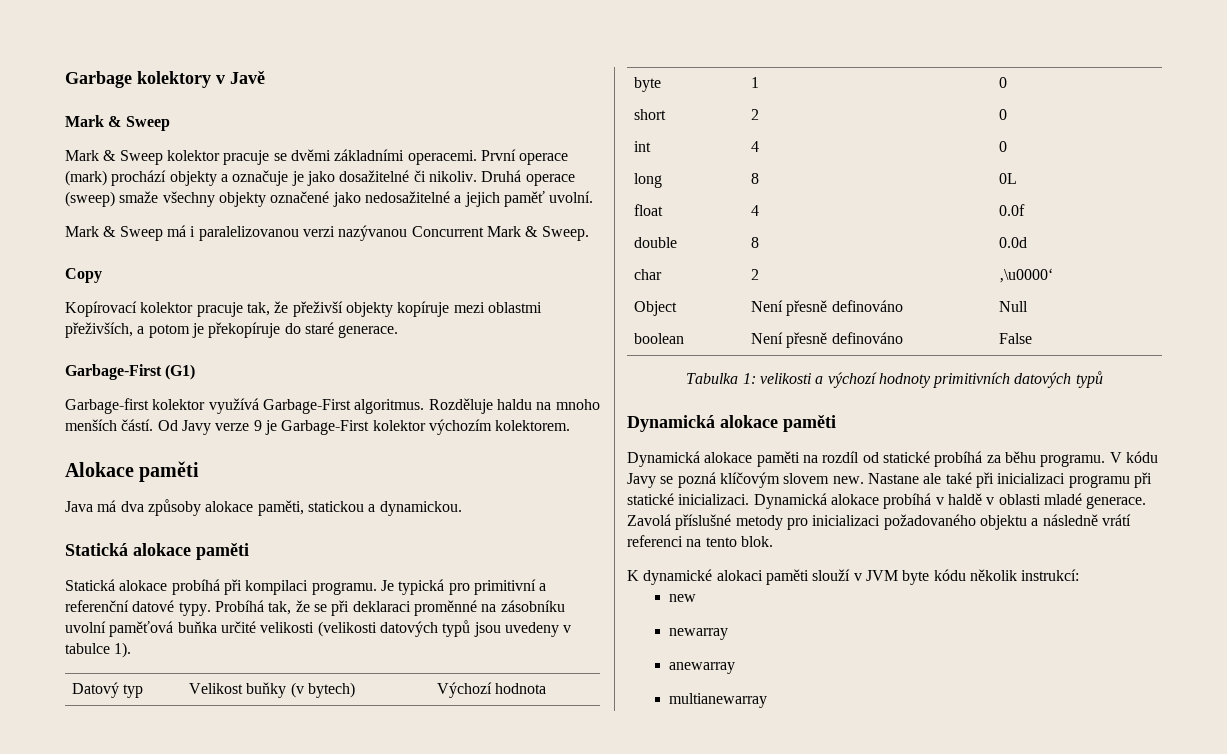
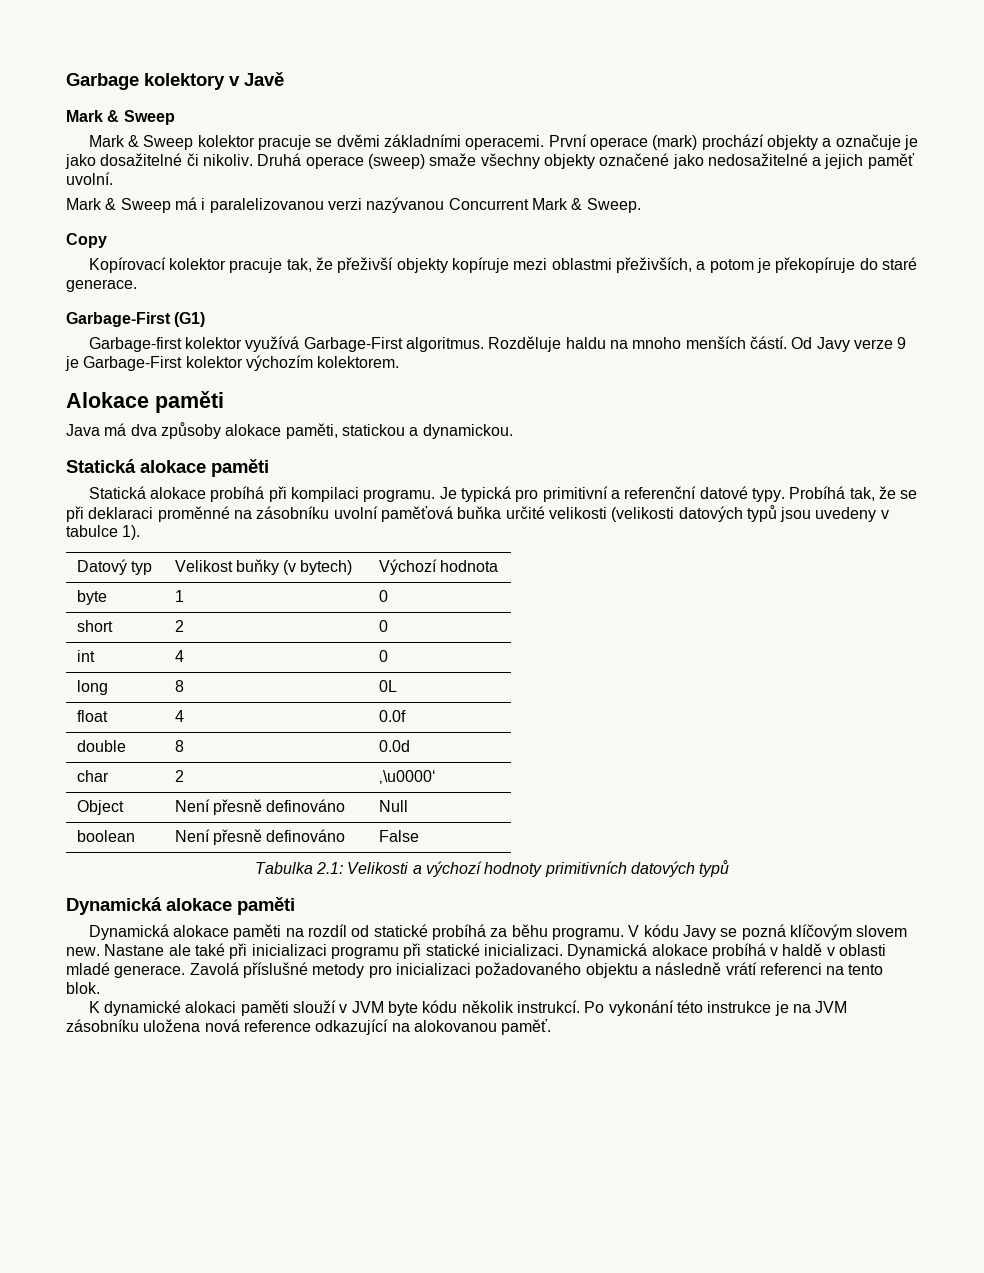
- Tabulka 1: velikosti a výchozí hodnoty primitivních datových typů
+ Tabulka 2.1: Velikosti a výchozí hodnoty primitivních datových typů
- K dynamické alokaci paměti slouží v JVM byte kódu několik instrukcí:
- new
- newarray
- anewarray
- multianewarray
+ K dynamické alokaci paměti slouží v JVM byte kódu několik instrukcí. Po vykonání této instrukce je na JVM zásobníku uložena nová reference odkazující na alokovanou paměť.

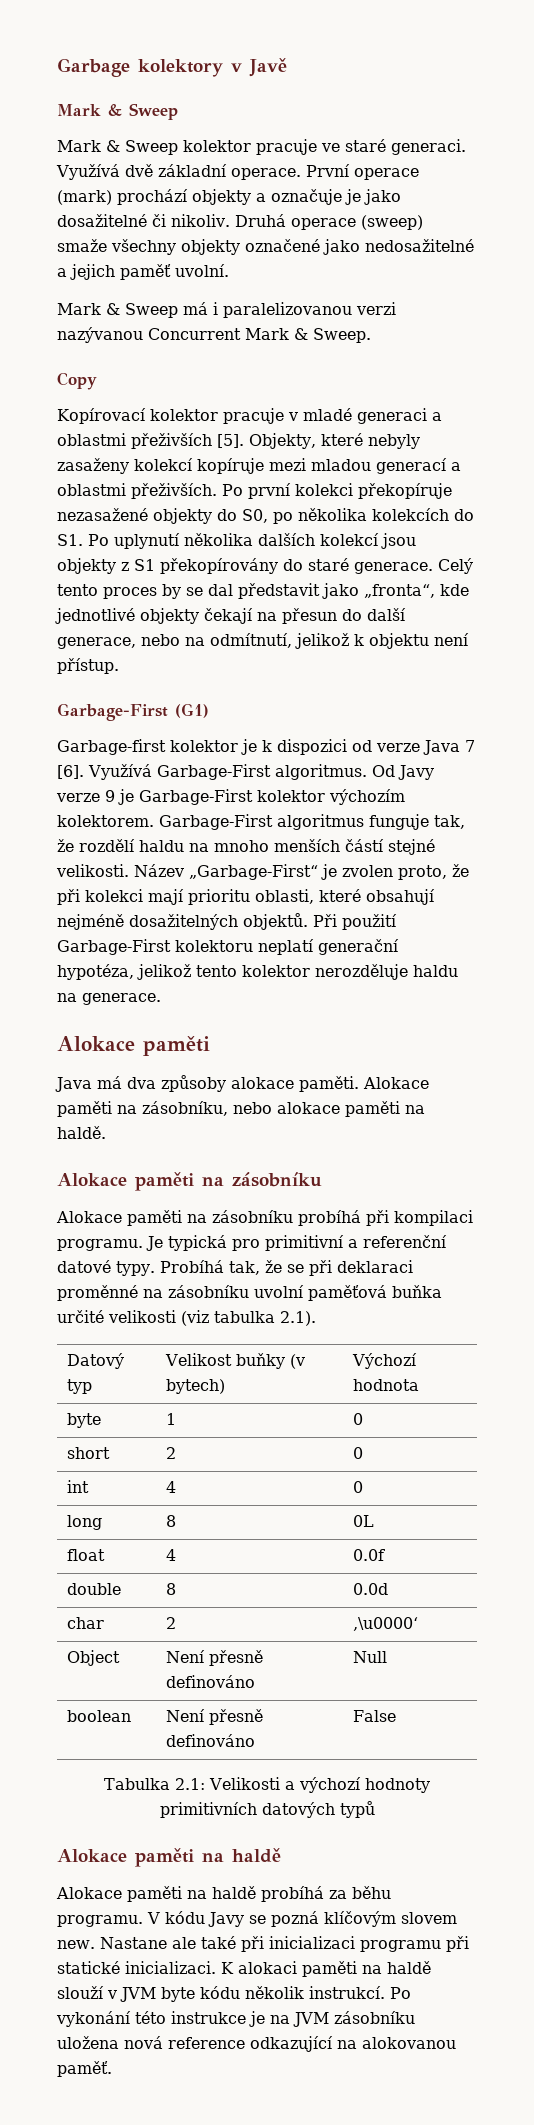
- Mark & Sweep kolektor pracuje se dvěmi základními operacemi.
+ Mark & Sweep kolektor pracuje ve staré generaci. Využívá dvě základní operace.
- Kopírovací kolektor pracuje tak, že přeživší objekty kopíruje mezi oblastmi přeživších, a potom je překopíruje do staré generace.
+ Kopírovací kolektor pracuje v mladé generaci a oblastmi přeživších [5]. Objekty, které nebyly zasaženy kolekcí kopíruje mezi mladou generací a oblastmi přeživších. Po první kolekci překopíruje nezasažené objekty do S0, po několika kolekcích do S1. Po uplynutí několika dalších kolekcí jsou objekty z S1 překopírovány do staré generace. Celý tento proces by se dal představit jako „fronta“, kde jednotlivé objekty čekají na přesun do další generace, nebo na odmítnutí, jelikož k objektu není přístup.
  Garbage-First (G1)
- Garbage-first kolektor využívá Garbage-First algoritmus. Rozděluje haldu na mnoho menších částí.
+ Garbage-first kolektor je k dispozici od verze Java 7 [6]. Využívá Garbage-First algoritmus.
+ Garbage-First algoritmus funguje tak, že rozdělí haldu na mnoho menších částí stejné velikosti. Název „Garbage-First“ je zvolen proto, že při kolekci mají prioritu oblasti, které obsahují nejméně dosažitelných objektů. Při použití Garbage-First kolektoru neplatí generační hypotéza, jelikož tento kolektor nerozděluje haldu na generace.
- Java má dva způsoby alokace paměti, statickou a dynamickou.
- Statická alokace paměti
- Statická alokace probíhá při kompilaci programu.
+ Java má dva způsoby alokace paměti. Alokace paměti na zásobníku, nebo alokace paměti na haldě.
+ Alokace paměti na zásobníku
+ Alokace paměti na zásobníku probíhá při kompilaci programu.
- Probíhá tak, že se při deklaraci proměnné na zásobníku uvolní paměťová buňka určité velikosti (velikosti datových typů jsou uvedeny v tabulce 1).
+ Probíhá tak, že se při deklaraci proměnné na zásobníku uvolní paměťová buňka určité velikosti (viz tabulka 2.1).
  Tabulka 2.1: Velikosti a výchozí hodnoty primitivních datových typů
- Dynamická alokace paměti
- Dynamická alokace paměti na rozdíl od statické probíhá za běhu programu.
+ Alokace paměti na haldě
+ Alokace paměti na haldě probíhá za běhu programu.
- Dynamická alokace probíhá v haldě v oblasti mladé generace. Zavolá příslušné metody pro inicializaci požadovaného objektu a následně vrátí referenci na tento blok.
- K dynamické alokaci paměti slouží v JVM byte kódu několik instrukcí.
+ K alokaci paměti na haldě slouží v JVM byte kódu několik instrukcí.

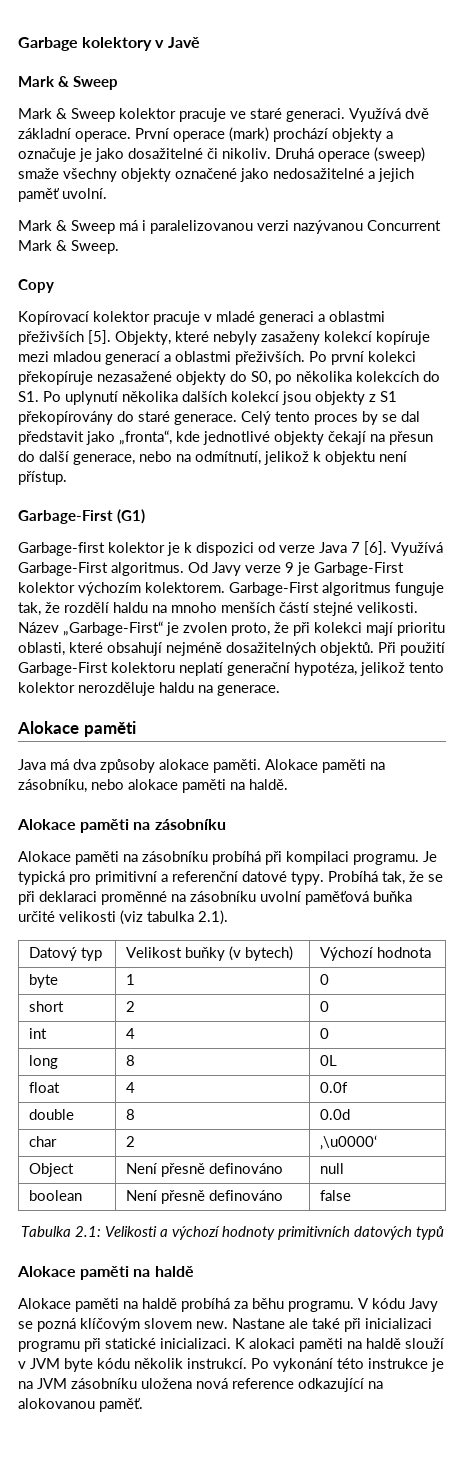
- Object | Není přesně definováno | Null
+ Object | Není přesně definováno | null
- boolean | Není přesně definováno | False
+ boolean | Není přesně definováno | false

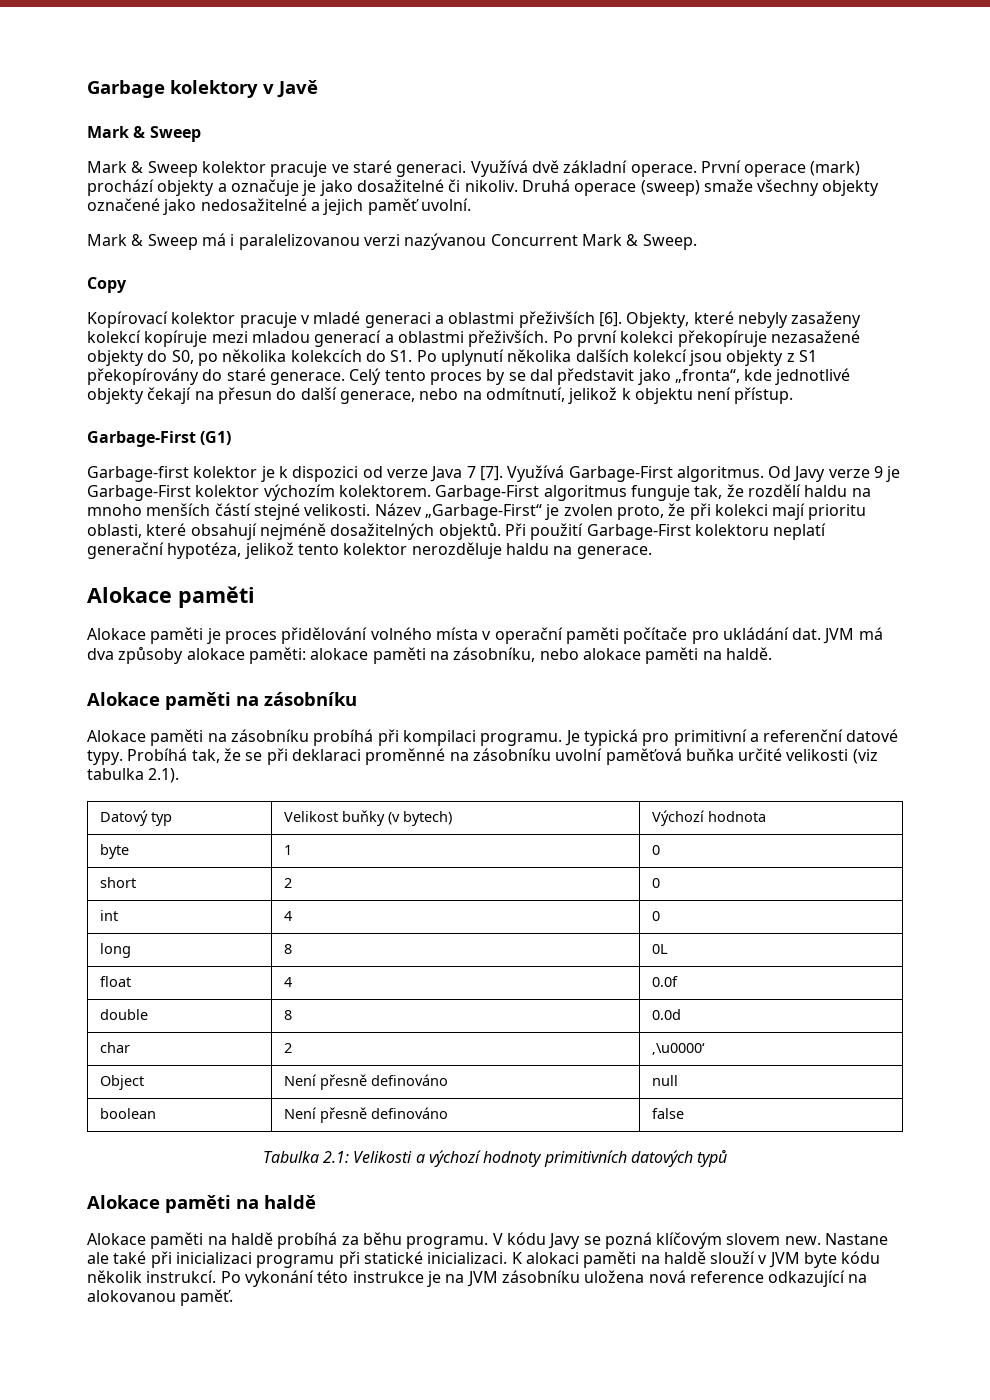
- Kopírovací kolektor pracuje v mladé generaci a oblastmi přeživších [5].
+ Kopírovací kolektor pracuje v mladé generaci a oblastmi přeživších [6].
- Garbage-first kolektor je k dispozici od verze Java 7 [6].
+ Garbage-first kolektor je k dispozici od verze Java 7 [7].
- Java má dva způsoby alokace paměti. Alokace paměti na zásobníku, nebo alokace paměti na haldě.
+ Alokace paměti je proces přidělování volného místa v operační paměti počítače pro ukládání dat. JVM má dva způsoby alokace paměti: alokace paměti na zásobníku, nebo alokace paměti na haldě.

